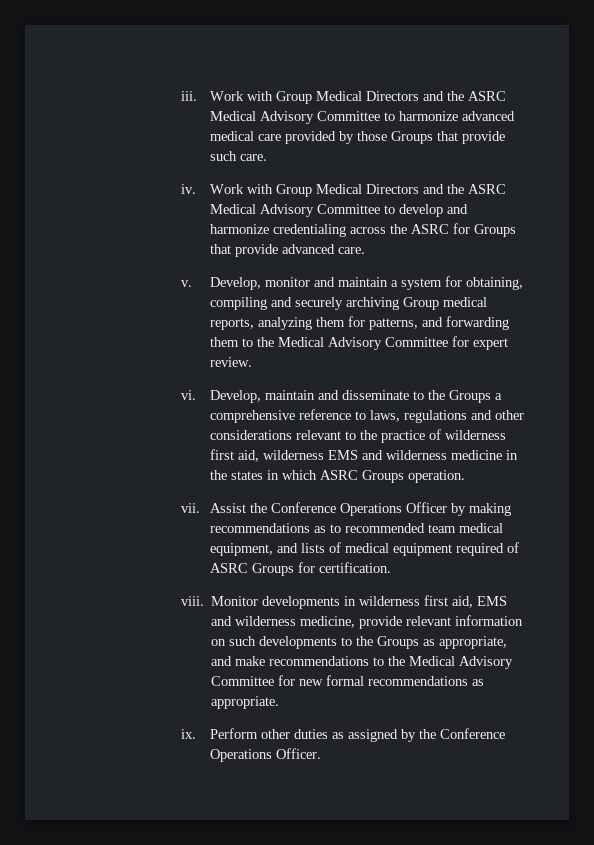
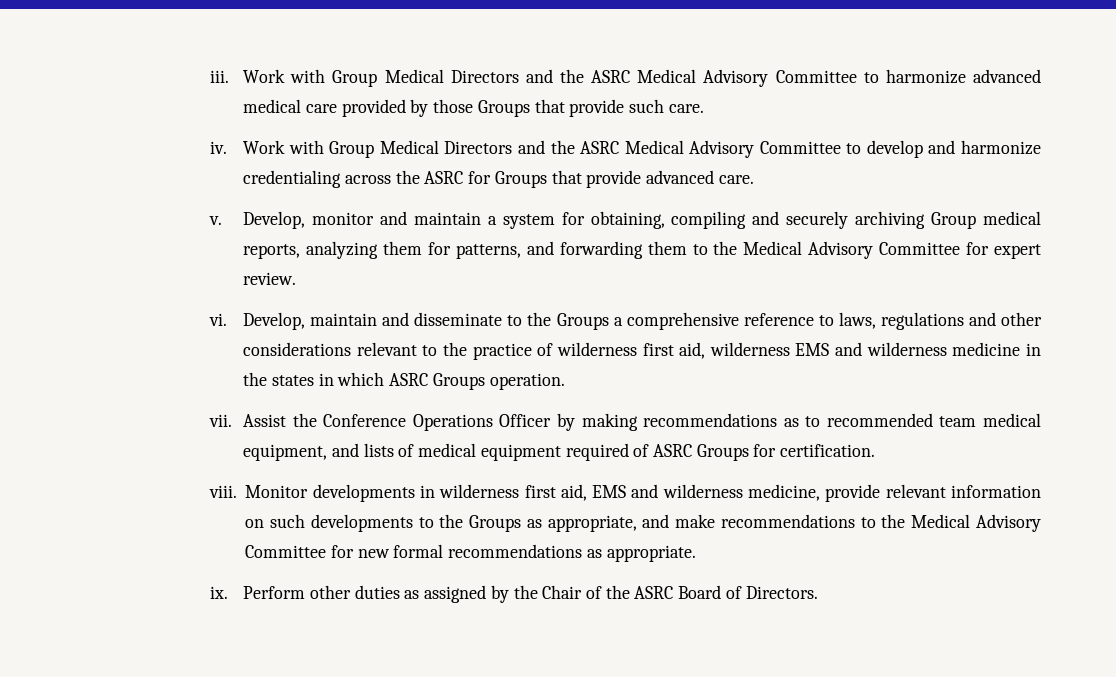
- Perform other duties as assigned by the Conference Operations Officer.
+ Perform other duties as assigned by the Chair of the ASRC Board of Directors.

